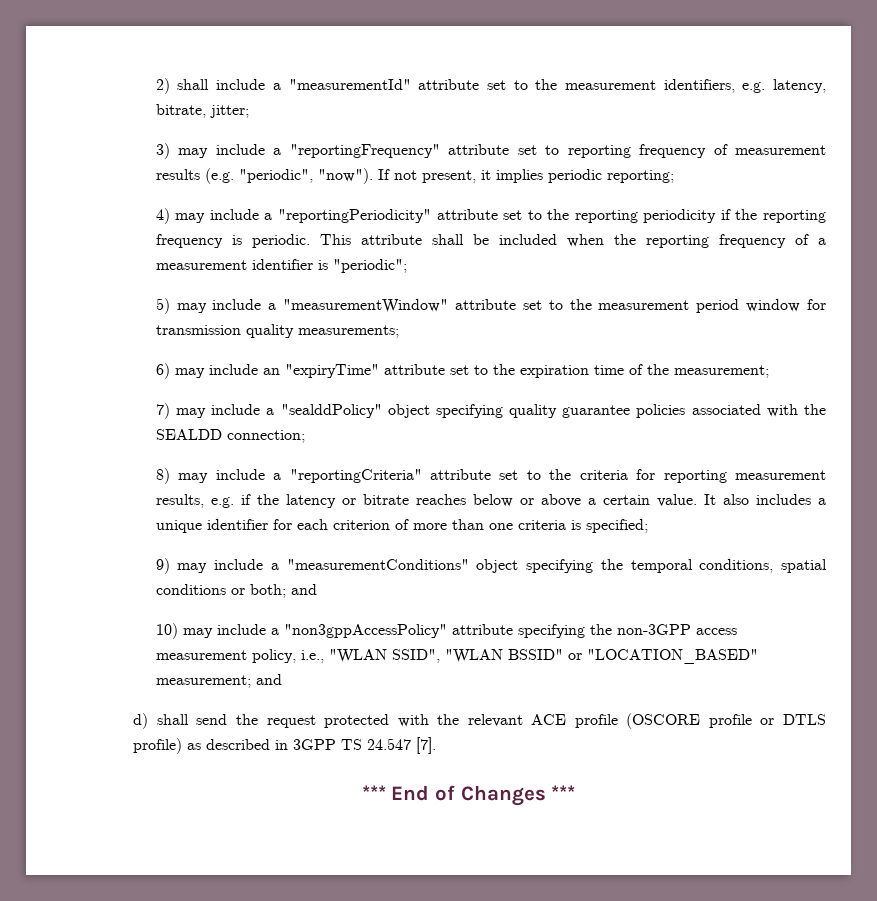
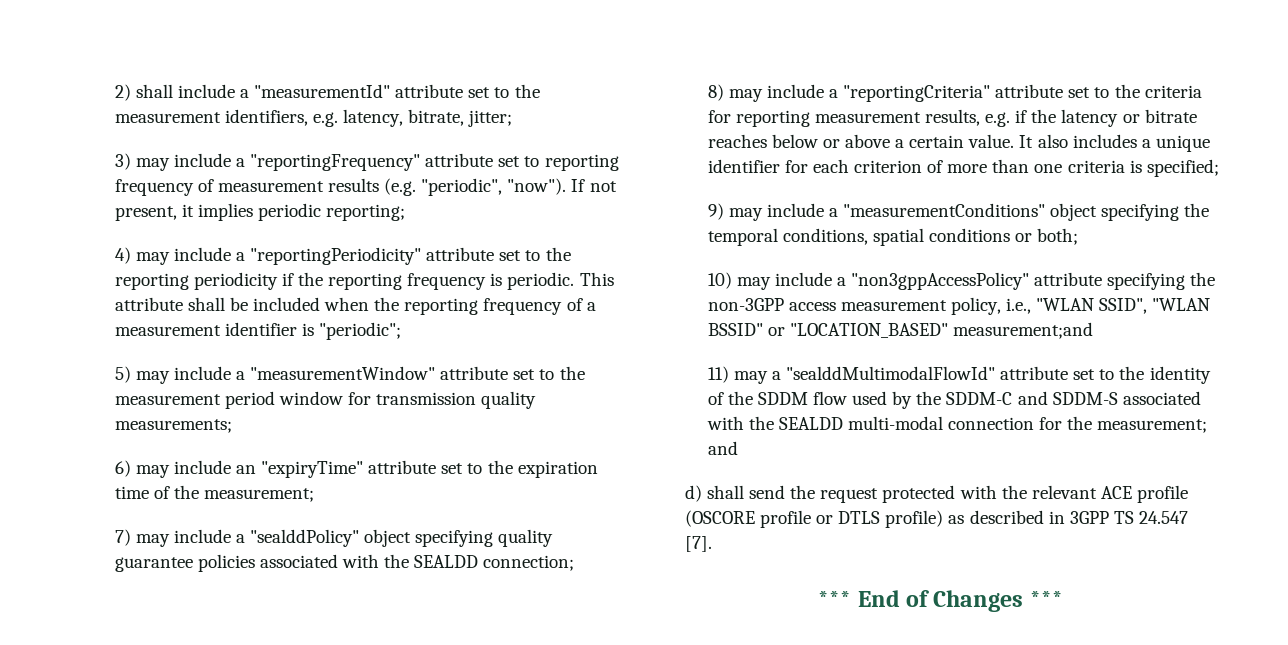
- 9) may include a "measurementConditions" object specifying the temporal conditions, spatial conditions or both; and
+ 9) may include a "measurementConditions" object specifying the temporal conditions, spatial conditions or both;
- 10) may include a "non3gppAccessPolicy" attribute specifying the non-3GPP access measurement policy, i.e., "WLAN SSID", "WLAN BSSID" or "LOCATION_BASED" measurement; and
+ 10) may include a "non3gppAccessPolicy" attribute specifying the non-3GPP access measurement policy, i.e., "WLAN SSID", "WLAN BSSID" or "LOCATION_BASED" measurement;and
+ 11) may a "sealddMultimodalFlowId" attribute set to the identity of the SDDM flow used by the SDDM-C and SDDM-S associated with the SEALDD multi-modal connection for the measurement; and

